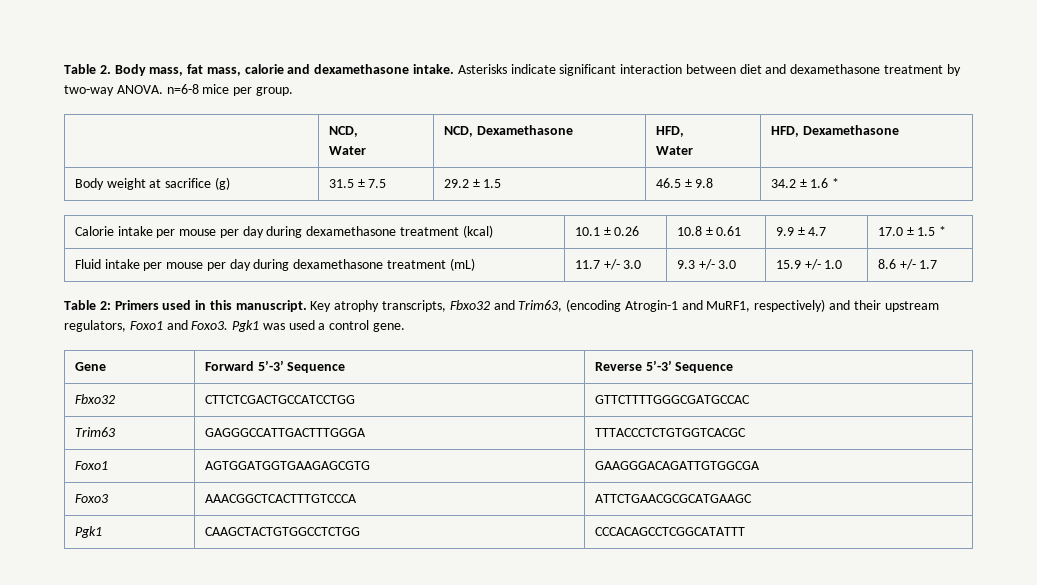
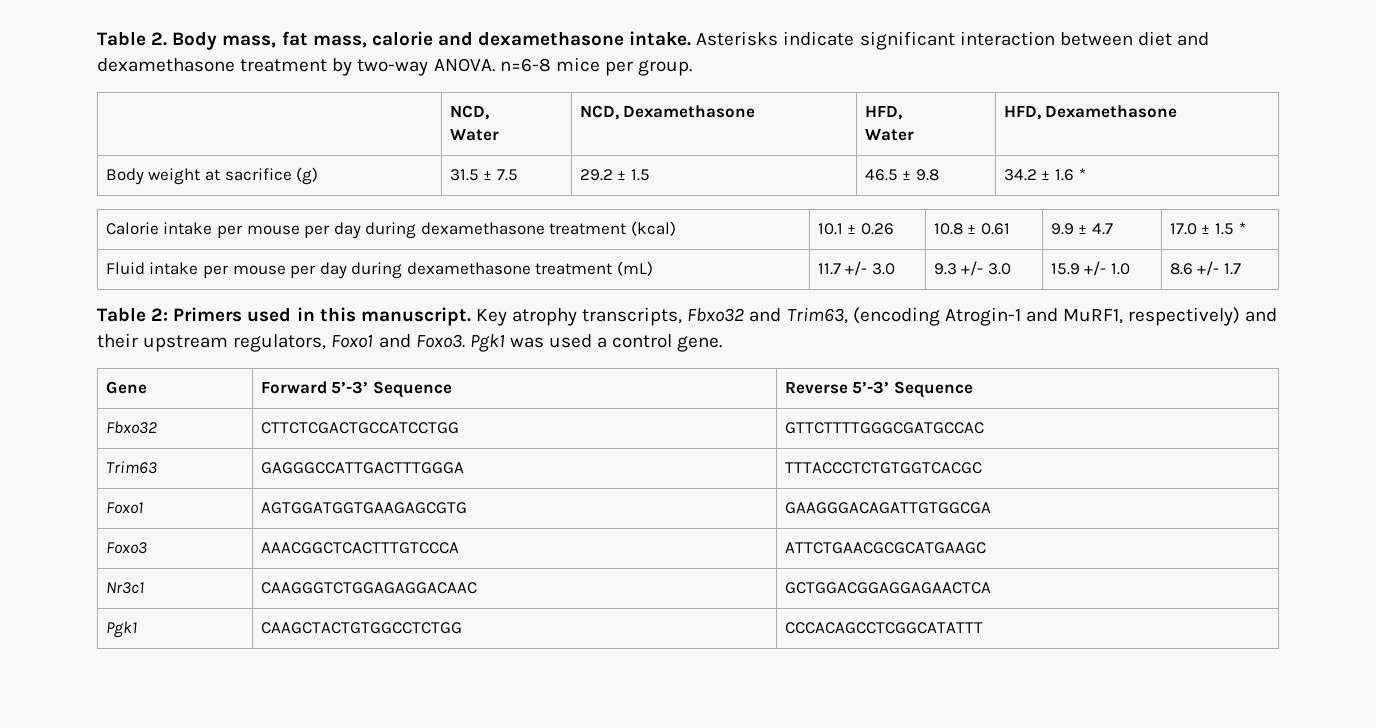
+ Nr3c1 | CAAGGGTCTGGAGAGGACAAC | GCTGGACGGAGGAGAACTCA

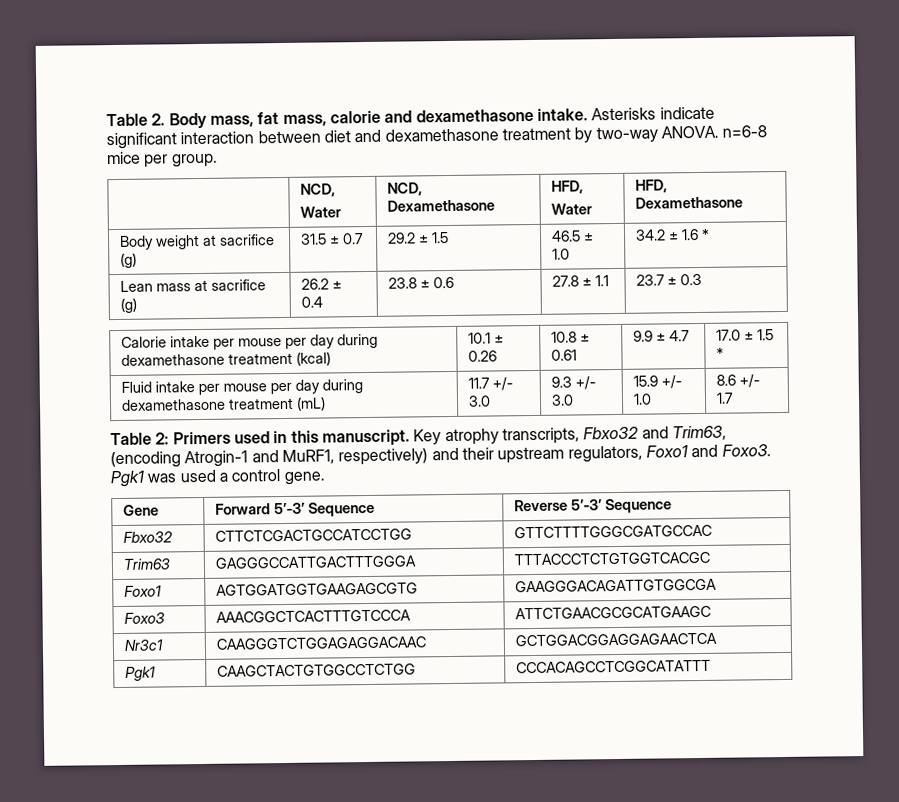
- Body weight at sacrifice (g) | 31.5 ± 7.5 | 29.2 ± 1.5 | 46.5 ± 9.8 | 34.2 ± 1.6 *
+ Body weight at sacrifice (g) | 31.5 ± 0.7 | 29.2 ± 1.5 | 46.5 ± 1.0 | 34.2 ± 1.6 *
+ Lean mass at sacrifice (g) | 26.2 ± 0.4 | 23.8 ± 0.6 | 27.8 ± 1.1 | 23.7 ± 0.3

